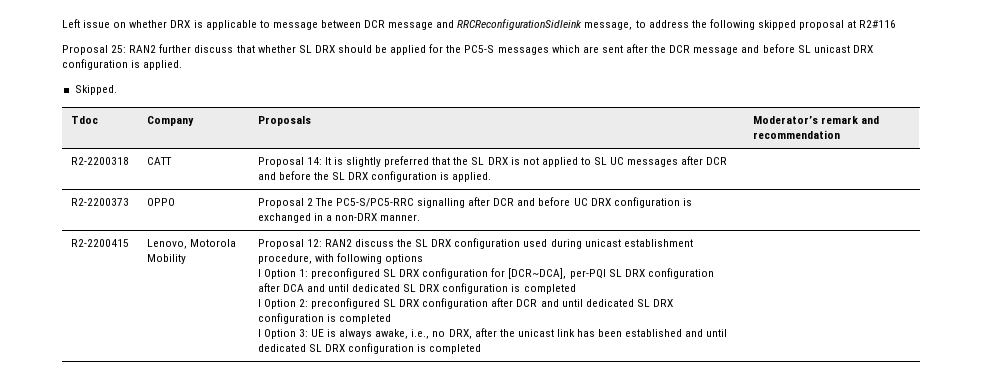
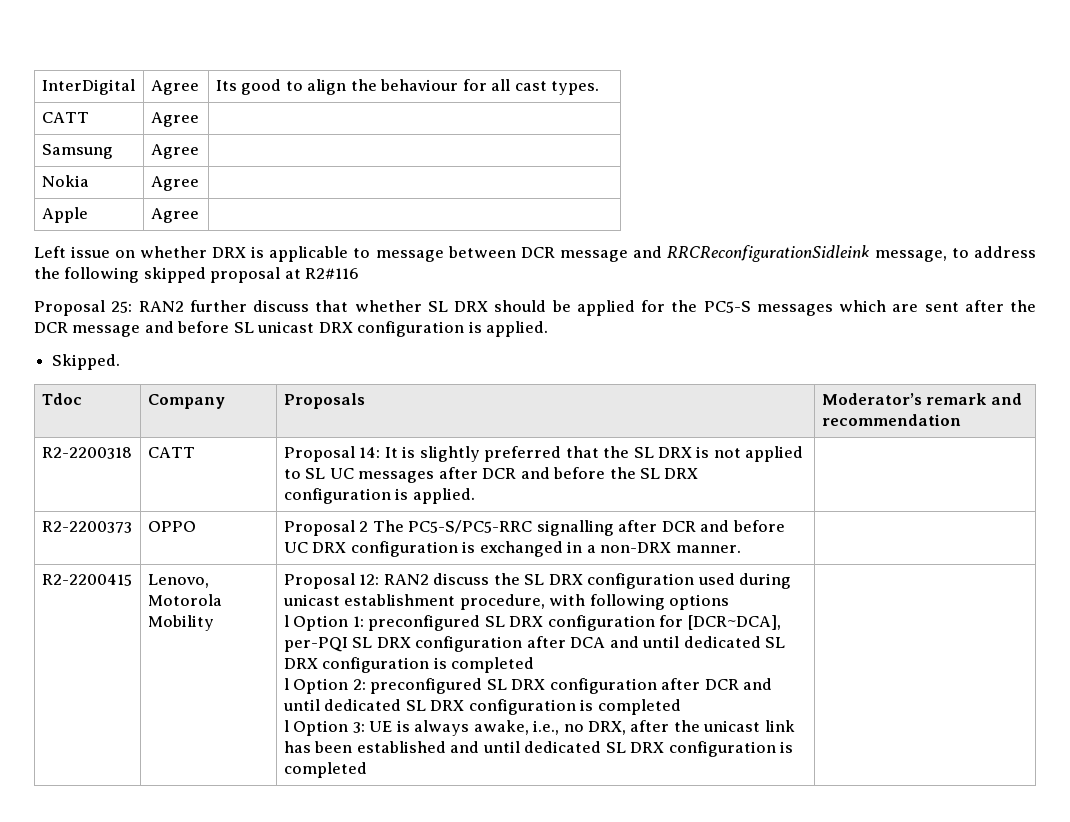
+ InterDigital | Agree | Its good to align the behaviour for all cast types.
+ CATT | Agree |
+ Samsung | Agree |
+ Nokia | Agree |
+ Apple | Agree |

